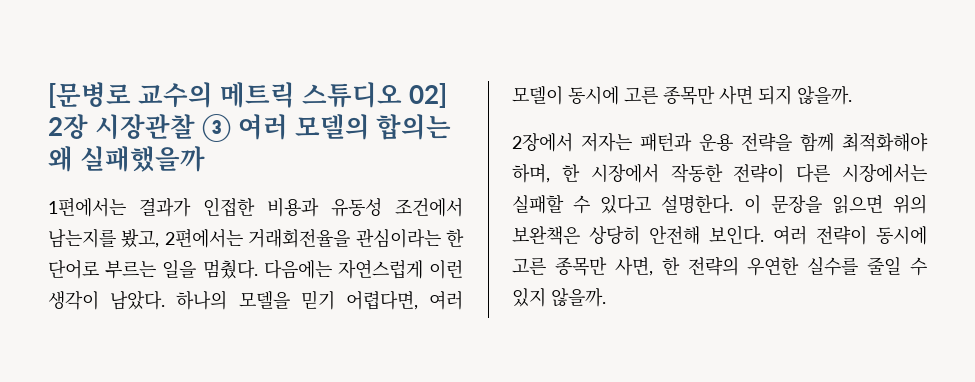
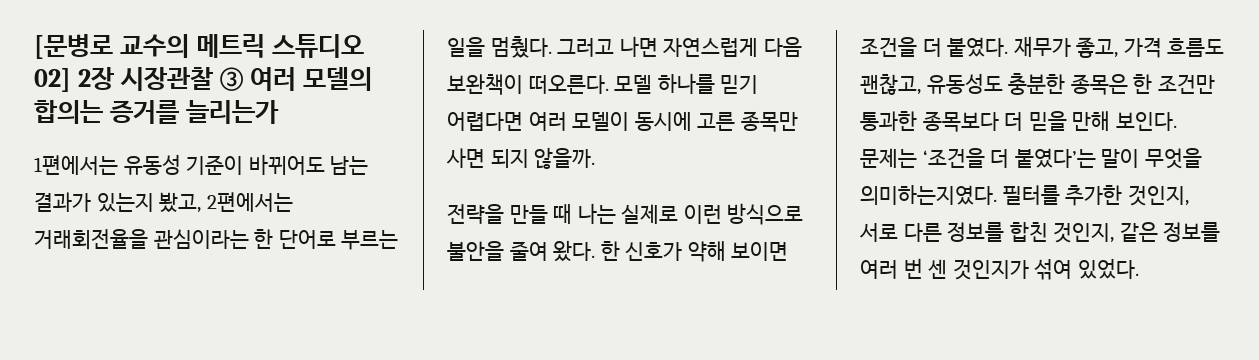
- [문병로 교수의 메트릭 스튜디오 02] 2장 시장관찰 ③ 여러 모델의 합의는 왜 실패했을까
+ [문병로 교수의 메트릭 스튜디오 02] 2장 시장관찰 ③ 여러 모델의 합의는 증거를 늘리는가
- 1편에서는 결과가 인접한 비용과 유동성 조건에서 남는지를 봤고, 2편에서는 거래회전율을 관심이라는 한 단어로 부르는 일을 멈췄다.
+ 1편에서는 유동성 기준이 바뀌어도 남는 결과가 있는지 봤고, 2편에서는 거래회전율을 관심이라는 한 단어로 부르는 일을 멈췄다.
- 다음에는 자연스럽게 이런 생각이 남았다. 하나의 모델을 믿기 어렵다면, 여러 모델이 동시에 고른 종목만 사면 되지 않을까.
+ 그러고 나면 자연스럽게 다음 보완책이 떠오른다. 모델 하나를 믿기 어렵다면 여러 모델이 동시에 고른 종목만 사면 되지 않을까.
- 2장에서 저자는 패턴과 운용 전략을 함께 최적화해야 하며, 한 시장에서 작동한 전략이 다른 시장에서는 실패할 수 있다고 설명한다. 이 문장을 읽으면 위의 보완책은 상당히 안전해 보인다. 여러 전략이 동시에 고른 종목만 사면, 한 전략의 우연한 실수를 줄일 수 있지 않을까.
+ 전략을 만들 때 나는 실제로 이런 방식으로 불안을 줄여 왔다. 한 신호가 약해 보이면 조건을 더 붙였다. 재무가 좋고, 가격 흐름도 괜찮고, 유동성도 충분한 종목은 한 조건만 통과한 종목보다 더 믿을 만해 보인다. 문제는 ‘조건을 더 붙였다’는 말이 무엇을 의미하는지였다. 필터를 추가한 것인지, 서로 다른 정보를 합친 것인지, 같은 정보를 여러 번 센 것인지가 섞여 있었다.

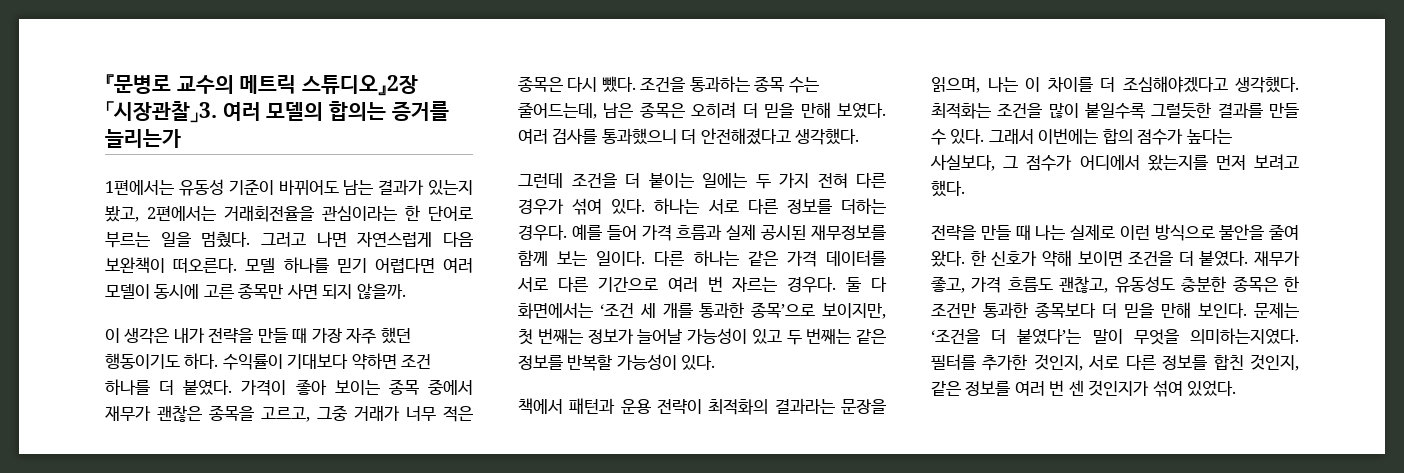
- [문병로 교수의 메트릭 스튜디오 02] 2장 시장관찰 ③ 여러 모델의 합의는 증거를 늘리는가
+ 『문병로 교수의 메트릭 스튜디오』2장「시장관찰」3. 여러 모델의 합의는 증거를 늘리는가
+ 이 생각은 내가 전략을 만들 때 가장 자주 했던 행동이기도 하다. 수익률이 기대보다 약하면 조건 하나를 더 붙였다. 가격이 좋아 보이는 종목 중에서 재무가 괜찮은 종목을 고르고, 그중 거래가 너무 적은 종목은 다시 뺐다. 조건을 통과하는 종목 수는 줄어드는데, 남은 종목은 오히려 더 믿을 만해 보였다. 여러 검사를 통과했으니 더 안전해졌다고 생각했다.
+ 그런데 조건을 더 붙이는 일에는 두 가지 전혀 다른 경우가 섞여 있다. 하나는 서로 다른 정보를 더하는 경우다. 예를 들어 가격 흐름과 실제 공시된 재무정보를 함께 보는 일이다. 다른 하나는 같은 가격 데이터를 서로 다른 기간으로 여러 번 자르는 경우다. 둘 다 화면에서는 ‘조건 세 개를 통과한 종목’으로 보이지만, 첫 번째는 정보가 늘어날 가능성이 있고 두 번째는 같은 정보를 반복할 가능성이 있다.
+ 책에서 패턴과 운용 전략이 최적화의 결과라는 문장을 읽으며, 나는 이 차이를 더 조심해야겠다고 생각했다. 최적화는 조건을 많이 붙일수록 그럴듯한 결과를 만들 수 있다. 그래서 이번에는 합의 점수가 높다는 사실보다, 그 점수가 어디에서 왔는지를 먼저 보려고 했다.

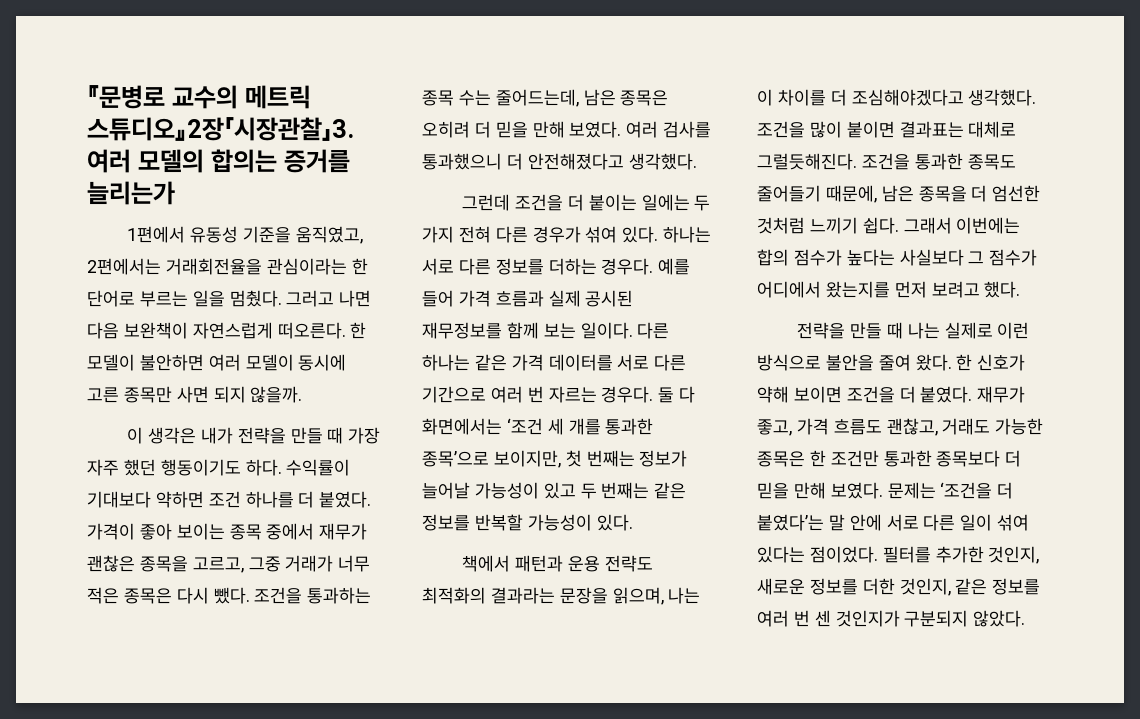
- 1편에서는 유동성 기준이 바뀌어도 남는 결과가 있는지 봤고, 2편에서는 거래회전율을 관심이라는 한 단어로 부르는 일을 멈췄다.
+ 1편에서 유동성 기준을 움직였고, 2편에서는 거래회전율을 관심이라는 한 단어로 부르는 일을 멈췄다.
- 그러고 나면 자연스럽게 다음 보완책이 떠오른다. 모델 하나를 믿기 어렵다면 여러 모델이 동시에 고른 종목만 사면 되지 않을까.
+ 그러고 나면 다음 보완책이 자연스럽게 떠오른다. 한 모델이 불안하면 여러 모델이 동시에 고른 종목만 사면 되지 않을까.
- 책에서 패턴과 운용 전략이 최적화의 결과라는 문장을 읽으며, 나는 이 차이를 더 조심해야겠다고 생각했다.
+ 책에서 패턴과 운용 전략도 최적화의 결과라는 문장을 읽으며, 나는 이 차이를 더 조심해야겠다고 생각했다.
- 최적화는 조건을 많이 붙일수록 그럴듯한 결과를 만들 수 있다.
+ 조건을 많이 붙이면 결과표는 대체로 그럴듯해진다. 조건을 통과한 종목도 줄어들기 때문에, 남은 종목을 더 엄선한 것처럼 느끼기 쉽다.
- 그래서 이번에는 합의 점수가 높다는 사실보다, 그 점수가 어디에서 왔는지를 먼저 보려고 했다.
+ 그래서 이번에는 합의 점수가 높다는 사실보다 그 점수가 어디에서 왔는지를 먼저 보려고 했다.
- 재무가 좋고, 가격 흐름도 괜찮고, 유동성도 충분한 종목은 한 조건만 통과한 종목보다 더 믿을 만해 보인다.
+ 재무가 좋고, 가격 흐름도 괜찮고, 거래도 가능한 종목은 한 조건만 통과한 종목보다 더 믿을 만해 보였다.
- 문제는 ‘조건을 더 붙였다’는 말이 무엇을 의미하는지였다. 필터를 추가한 것인지, 서로 다른 정보를 합친 것인지, 같은 정보를 여러 번 센 것인지가 섞여 있었다.
+ 문제는 ‘조건을 더 붙였다’는 말 안에 서로 다른 일이 섞여 있다는 점이었다. 필터를 추가한 것인지, 새로운 정보를 더한 것인지, 같은 정보를 여러 번 센 것인지가 구분되지 않았다.

